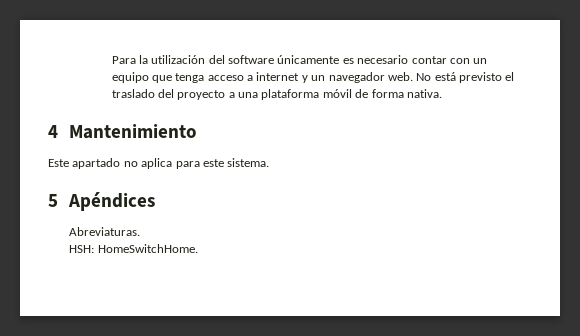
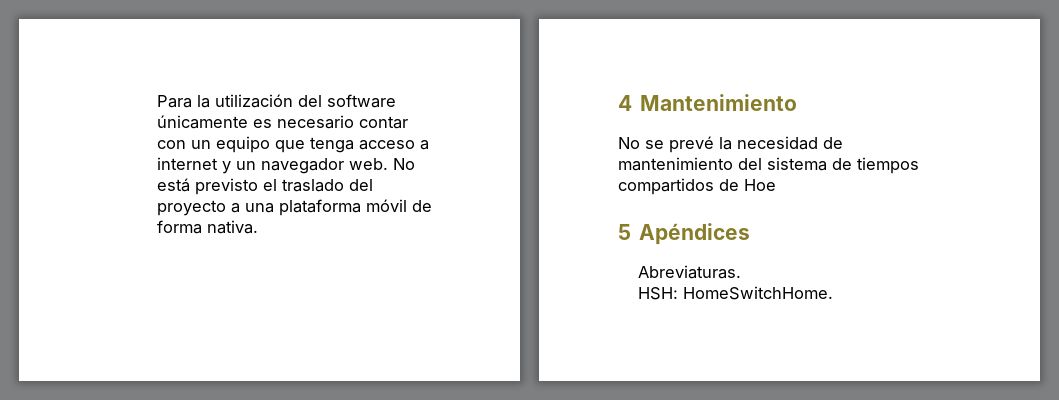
- Este apartado no aplica para este sistema.
+ No se prevé la necesidad de mantenimiento del sistema de tiempos compartidos de Hoe

